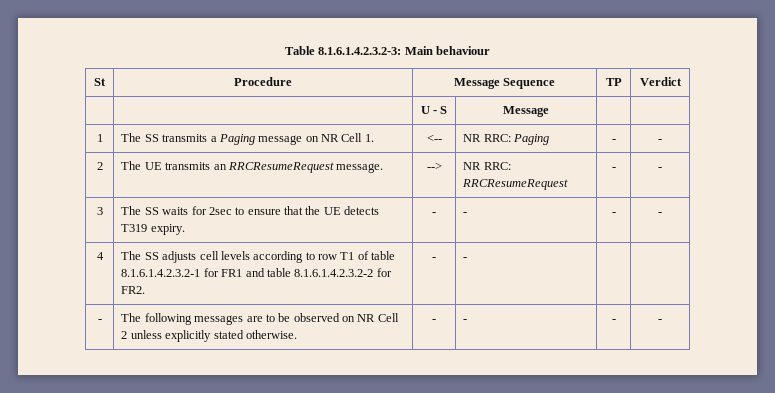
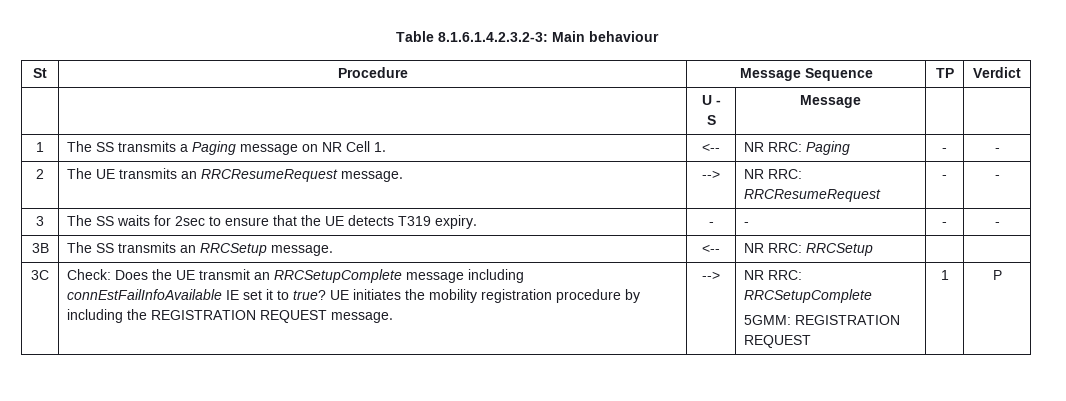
- 4 | The SS adjusts cell levels according to row T1 of table 8.1.6.1.4.2.3.2-1 for FR1 and table 8.1.6.1.4.2.3.2-2 for FR2. | - | - | |
- - | The following messages are to be observed on NR Cell 2 unless explicitly stated otherwise. | - | - | - | -
+ 3B | The SS transmits an RRCSetup message. | <-- | NR RRC: RRCSetup | |
+ 3C | Check: Does the UE transmit an RRCSetupComplete message including connEstFailInfoAvailable IE set it to true? UE initiates the mobility registration procedure by including the REGISTRATION REQUEST message. | --> | NR RRC: RRCSetupComplete
+ 5GMM: REGISTRATION REQUEST | 1 | P

